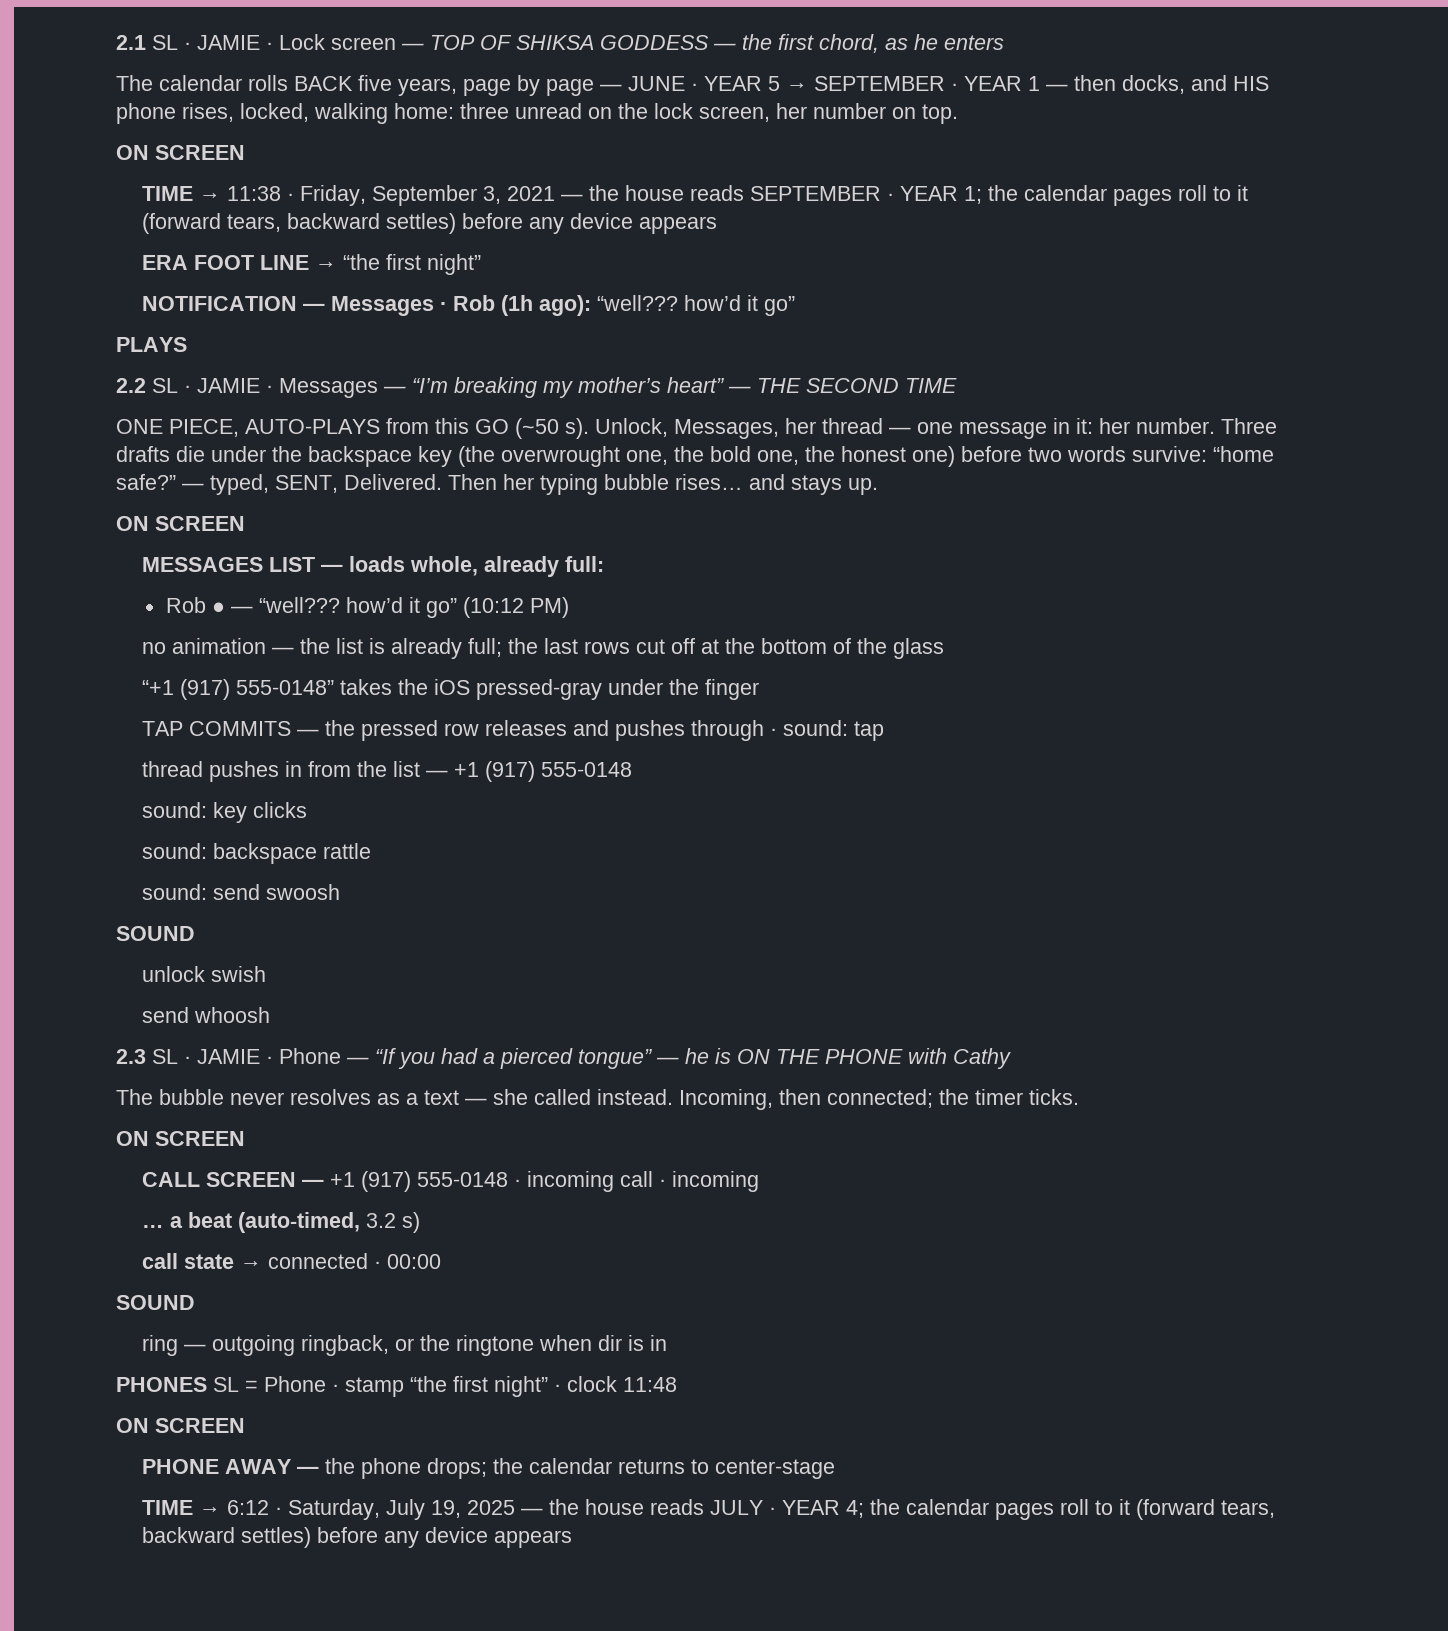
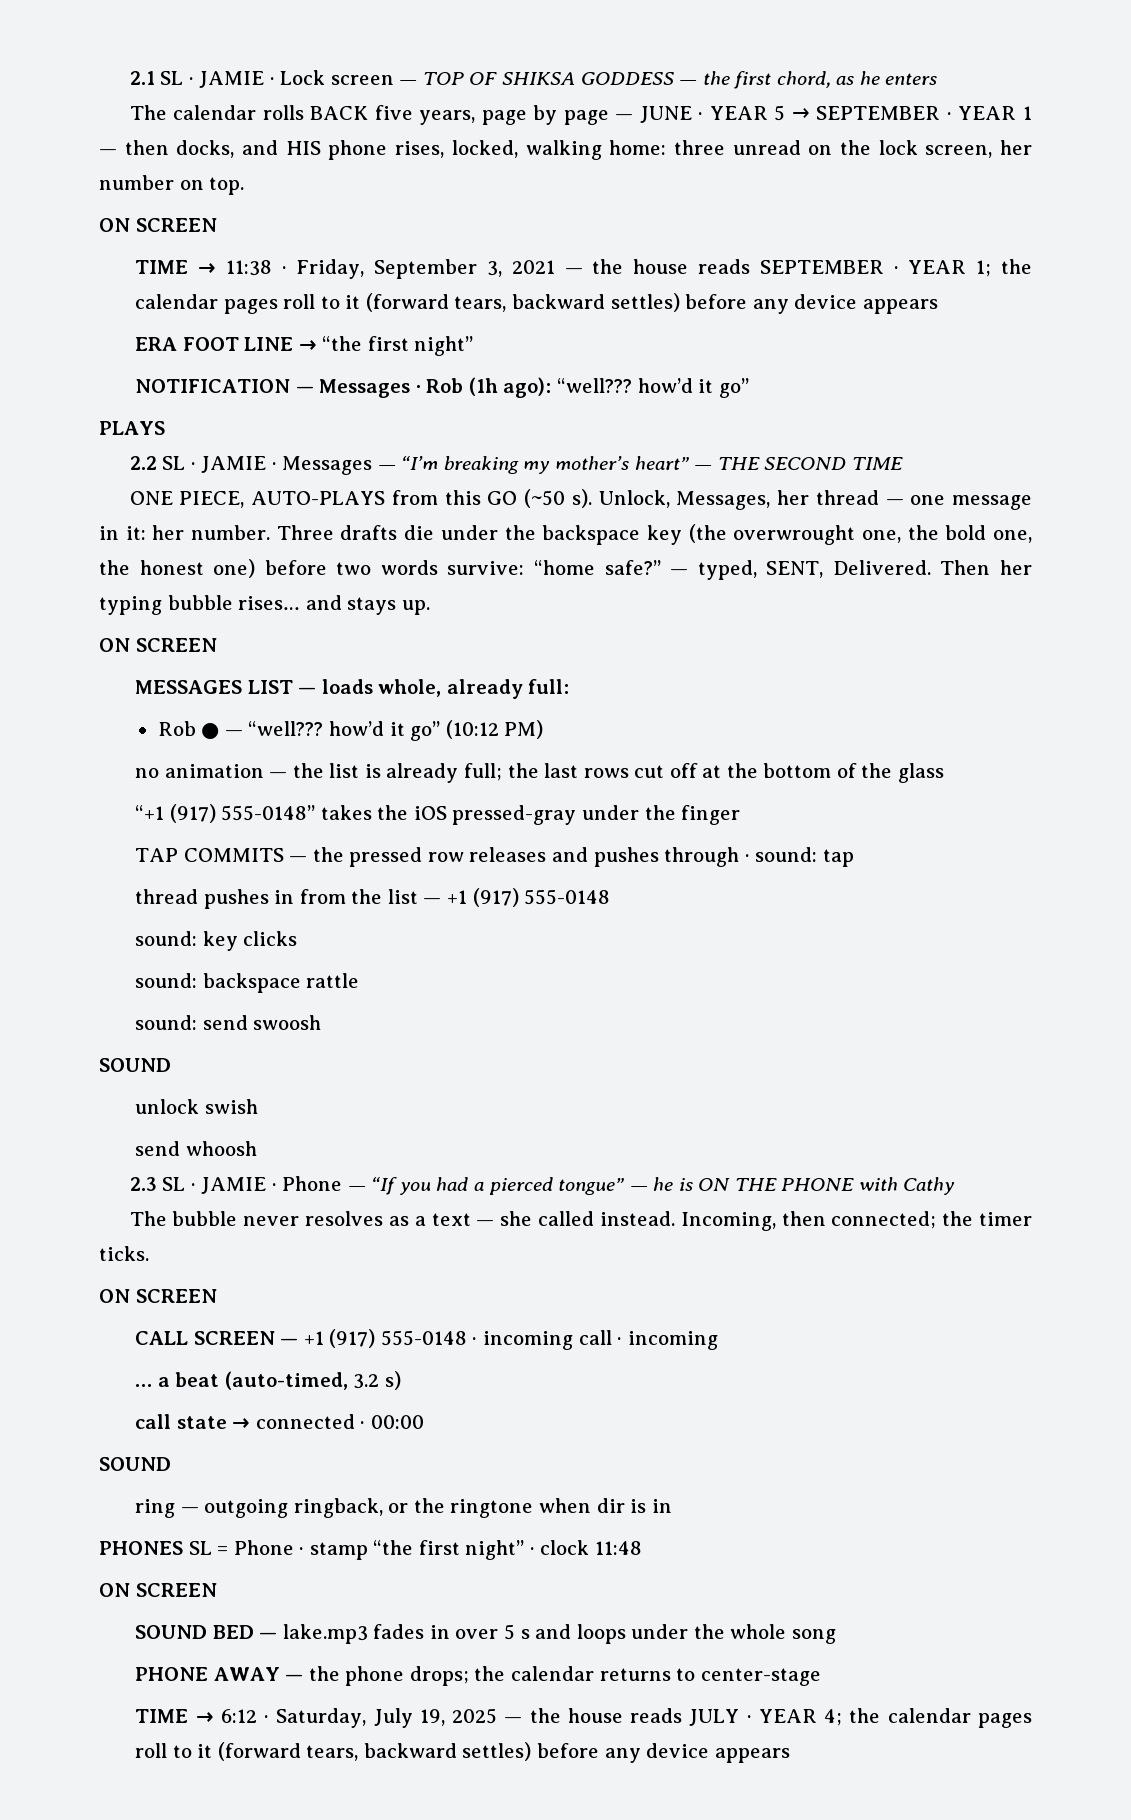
+ SOUND BED — lake.mp3 fades in over 5 s and loops under the whole song

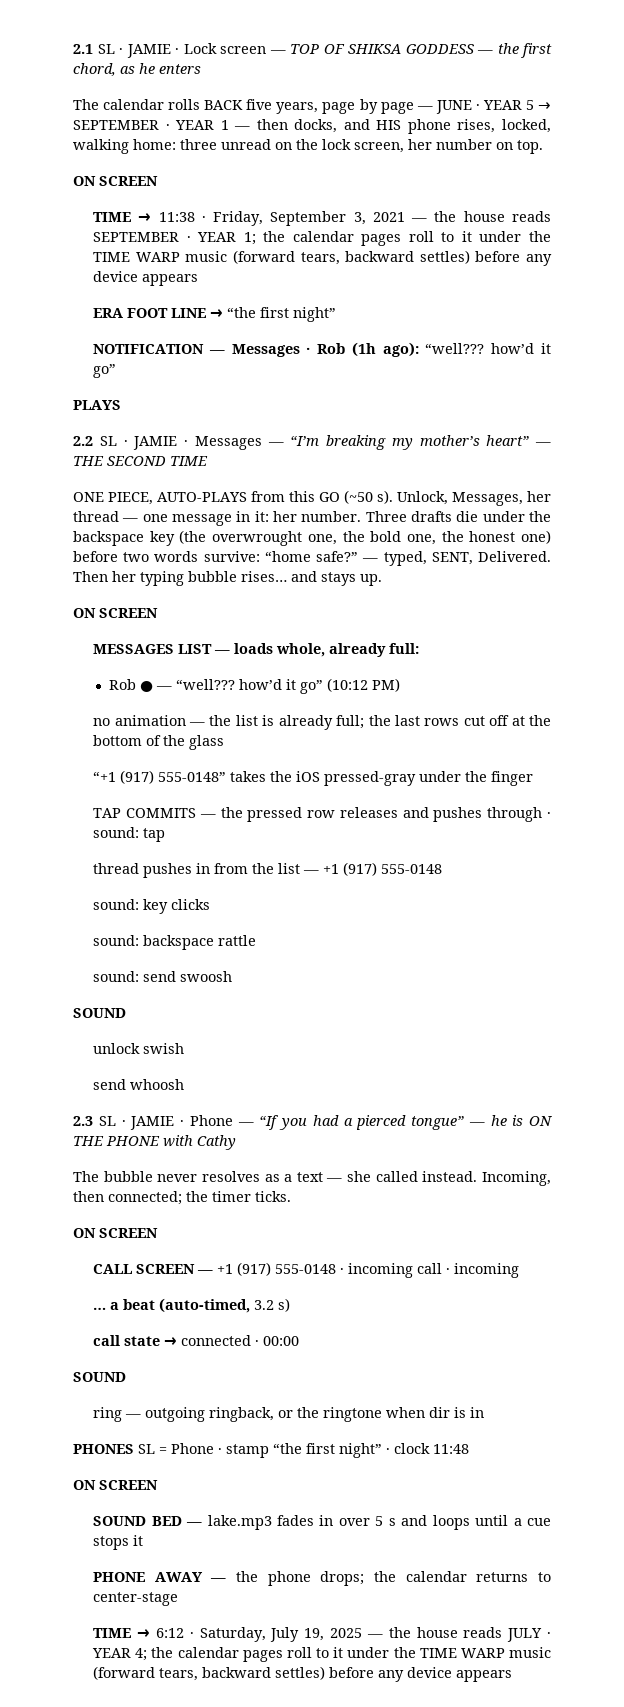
- TIME → 11:38 · Friday, September 3, 2021 — the house reads SEPTEMBER · YEAR 1; the calendar pages roll to it (forward tears, backward settles) before any device appears
+ TIME → 11:38 · Friday, September 3, 2021 — the house reads SEPTEMBER · YEAR 1; the calendar pages roll to it under the TIME WARP music (forward tears, backward settles) before any device appears
- SOUND BED — lake.mp3 fades in over 5 s and loops under the whole song
+ SOUND BED — lake.mp3 fades in over 5 s and loops until a cue stops it
- TIME → 6:12 · Saturday, July 19, 2025 — the house reads JULY · YEAR 4; the calendar pages roll to it (forward tears, backward settles) before any device appears
+ TIME → 6:12 · Saturday, July 19, 2025 — the house reads JULY · YEAR 4; the calendar pages roll to it under the TIME WARP music (forward tears, backward settles) before any device appears

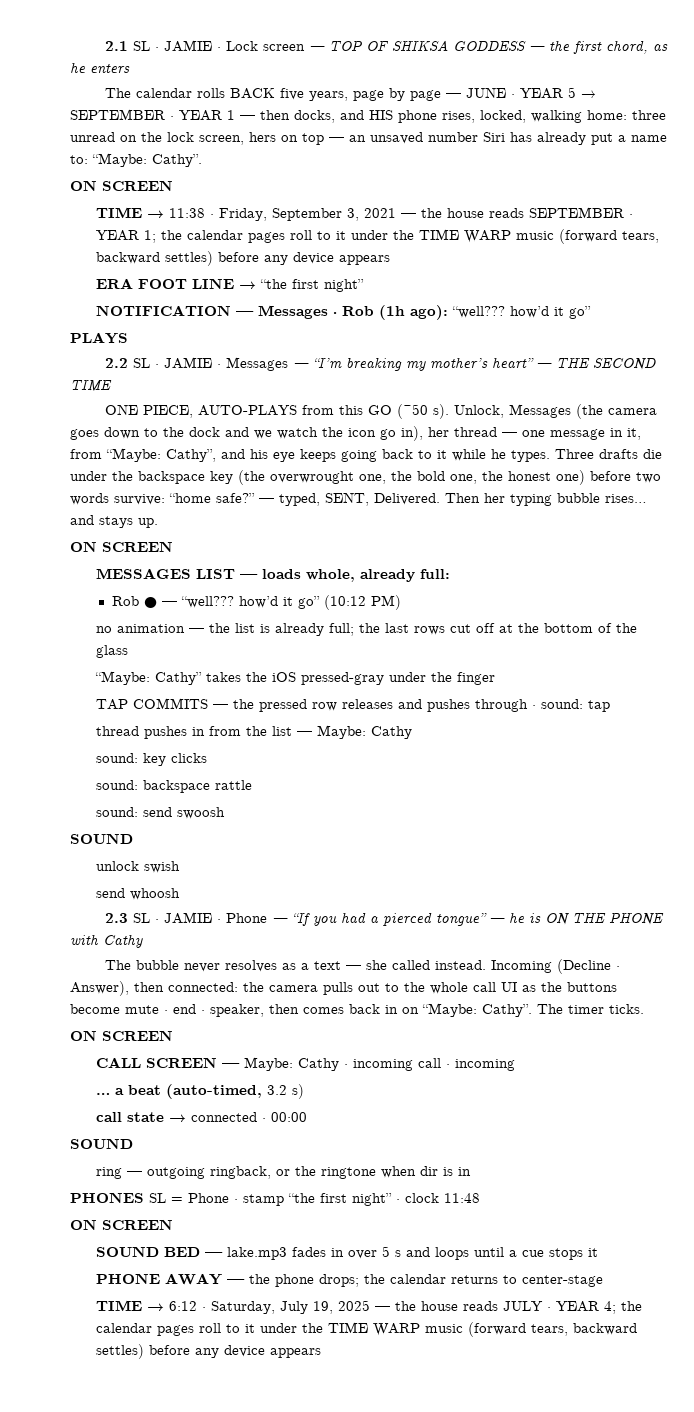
- The calendar rolls BACK five years, page by page — JUNE · YEAR 5 → SEPTEMBER · YEAR 1 — then docks, and HIS phone rises, locked, walking home: three unread on the lock screen, her number on top.
+ The calendar rolls BACK five years, page by page — JUNE · YEAR 5 → SEPTEMBER · YEAR 1 — then docks, and HIS phone rises, locked, walking home: three unread on the lock screen, hers on top — an unsaved number Siri has already put a name to: “Maybe: Cathy”.
- Unlock, Messages, her thread — one message in it: her number.
+ Unlock, Messages (the camera goes down to the dock and we watch the icon go in), her thread — one message in it, from “Maybe: Cathy”, and his eye keeps going back to it while he types.
- “+1 (917) 555-0148” takes the iOS pressed-gray under the finger
+ “Maybe: Cathy” takes the iOS pressed-gray under the finger
- thread pushes in from the list — +1 (917) 555-0148
+ thread pushes in from the list — Maybe: Cathy
- Incoming, then connected; the timer ticks.
+ Incoming (Decline · Answer), then connected: the camera pulls out to the whole call UI as the buttons become mute · end · speaker, then comes back in on “Maybe: Cathy”. The timer ticks.
- CALL SCREEN — +1 (917) 555-0148 · incoming call · incoming
+ CALL SCREEN — Maybe: Cathy · incoming call · incoming

